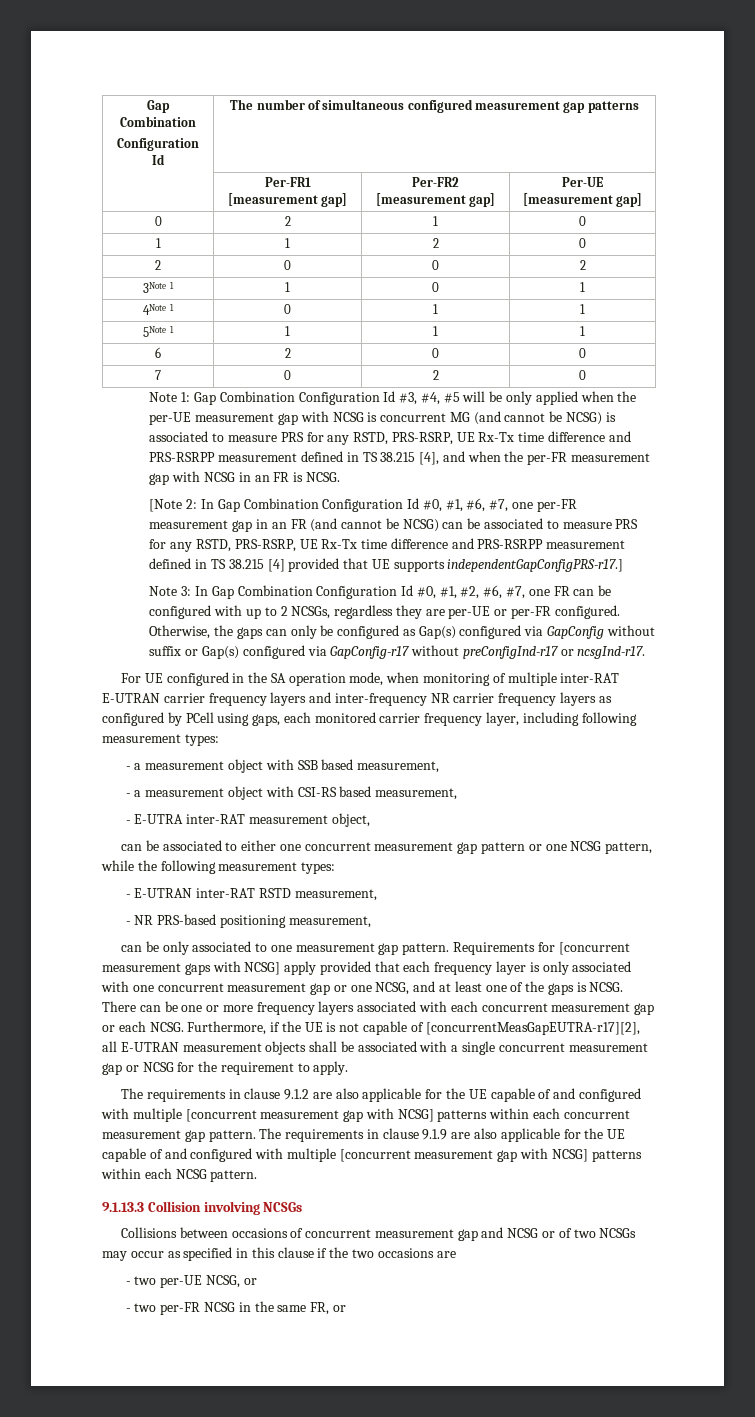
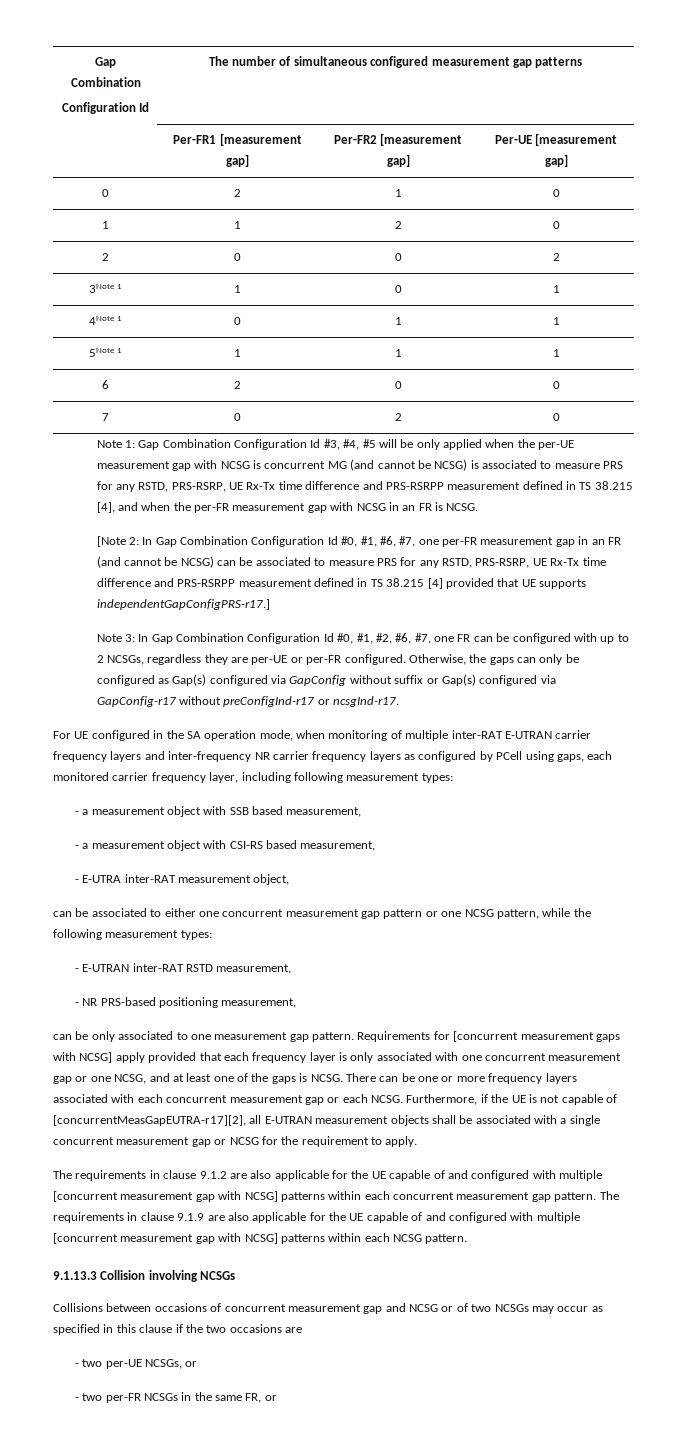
- - two per-UE NCSG, or
+ - two per-UE NCSGs, or
- - two per-FR NCSG in the same FR, or
+ - two per-FR NCSGs in the same FR, or

